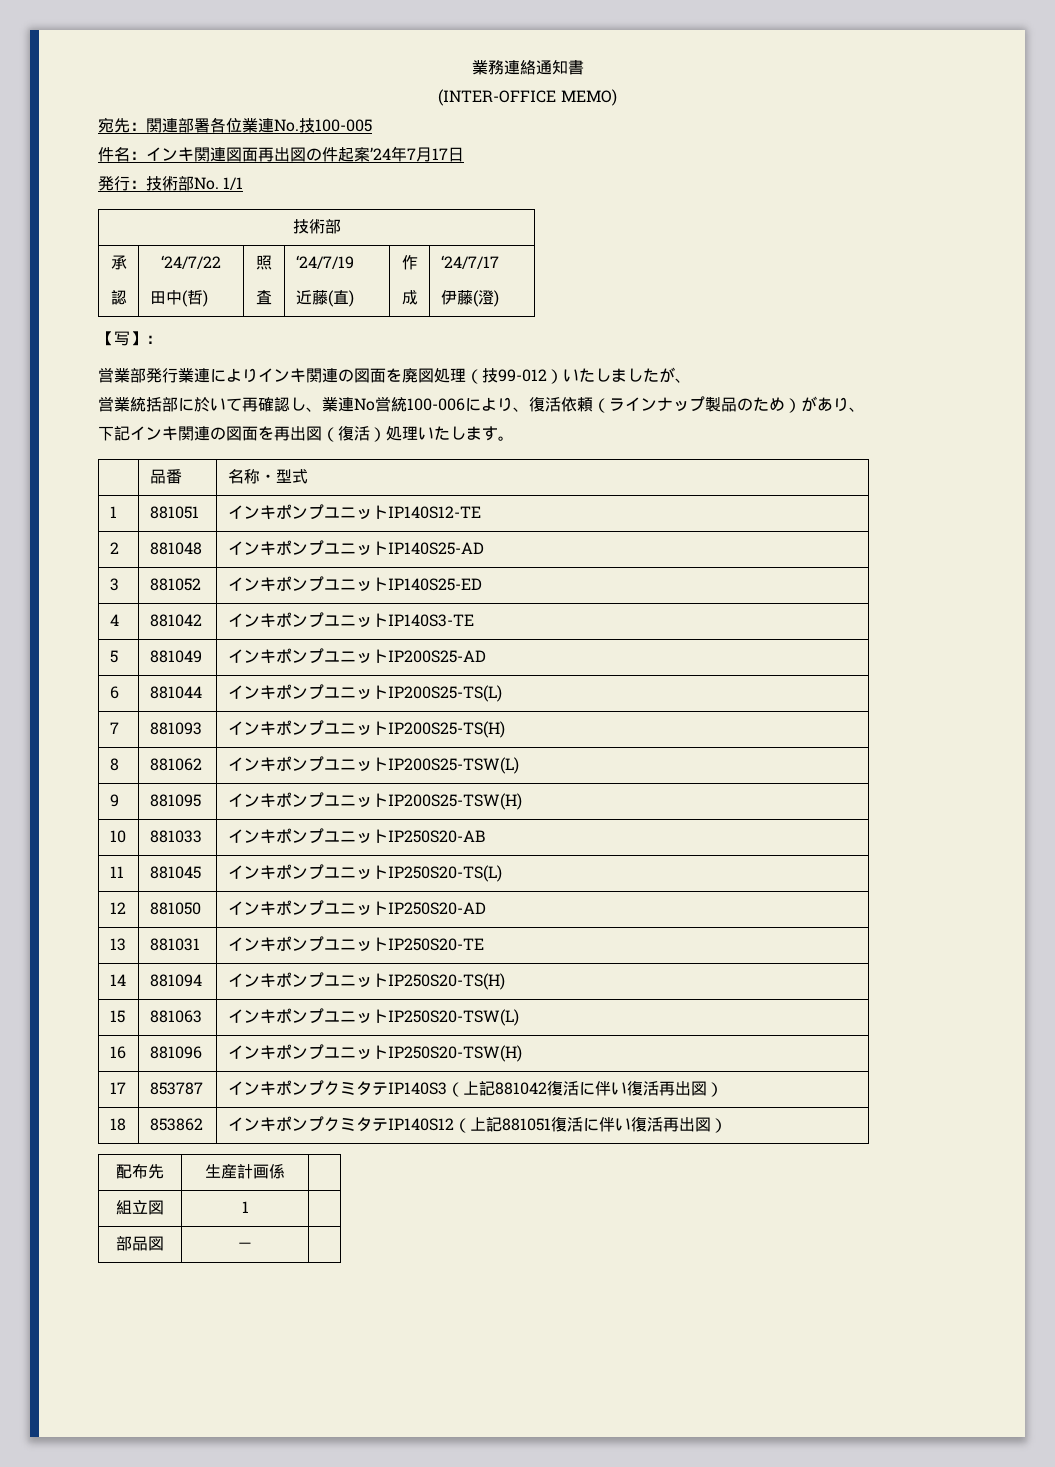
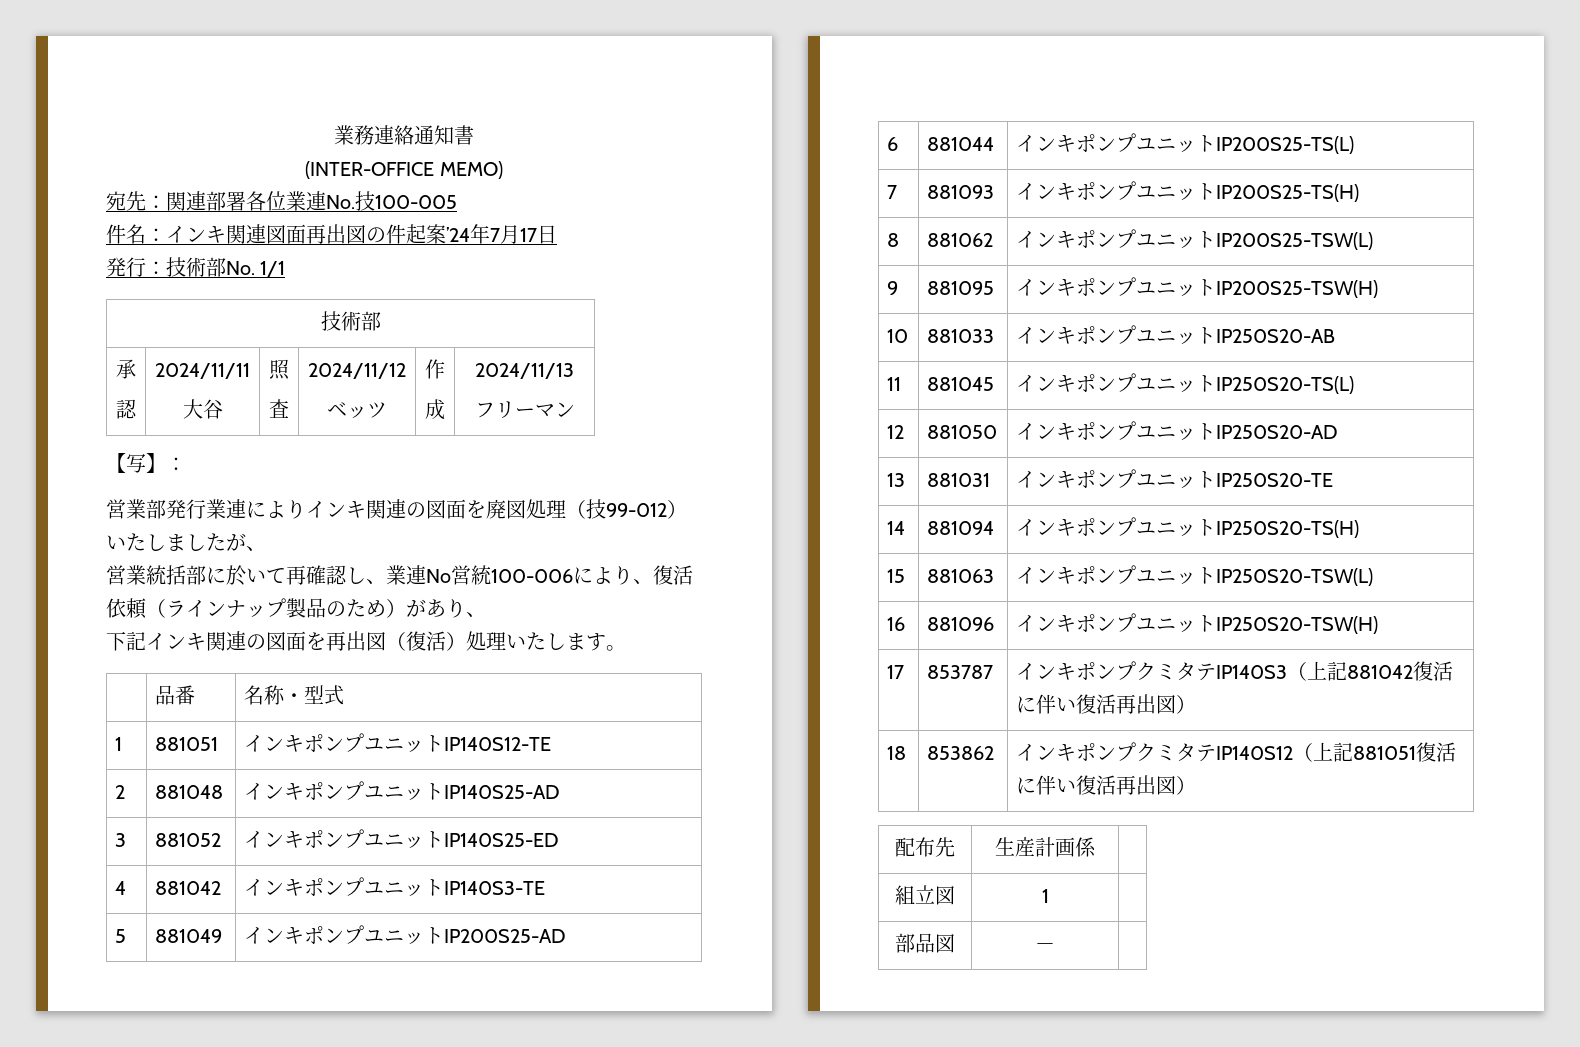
  承
- 認 | ‘24/7/22
- 田中(哲) | 照
- 査 | ‘24/7/19
- 近藤(直) | 作
- 成 | ‘24/7/17
- 伊藤(澄)
+ 認 | 2024/11/11
+ 大谷 | 照
+ 査 | 2024/11/12
+ ベッツ | 作
+ 成 | 2024/11/13
+ フリーマン

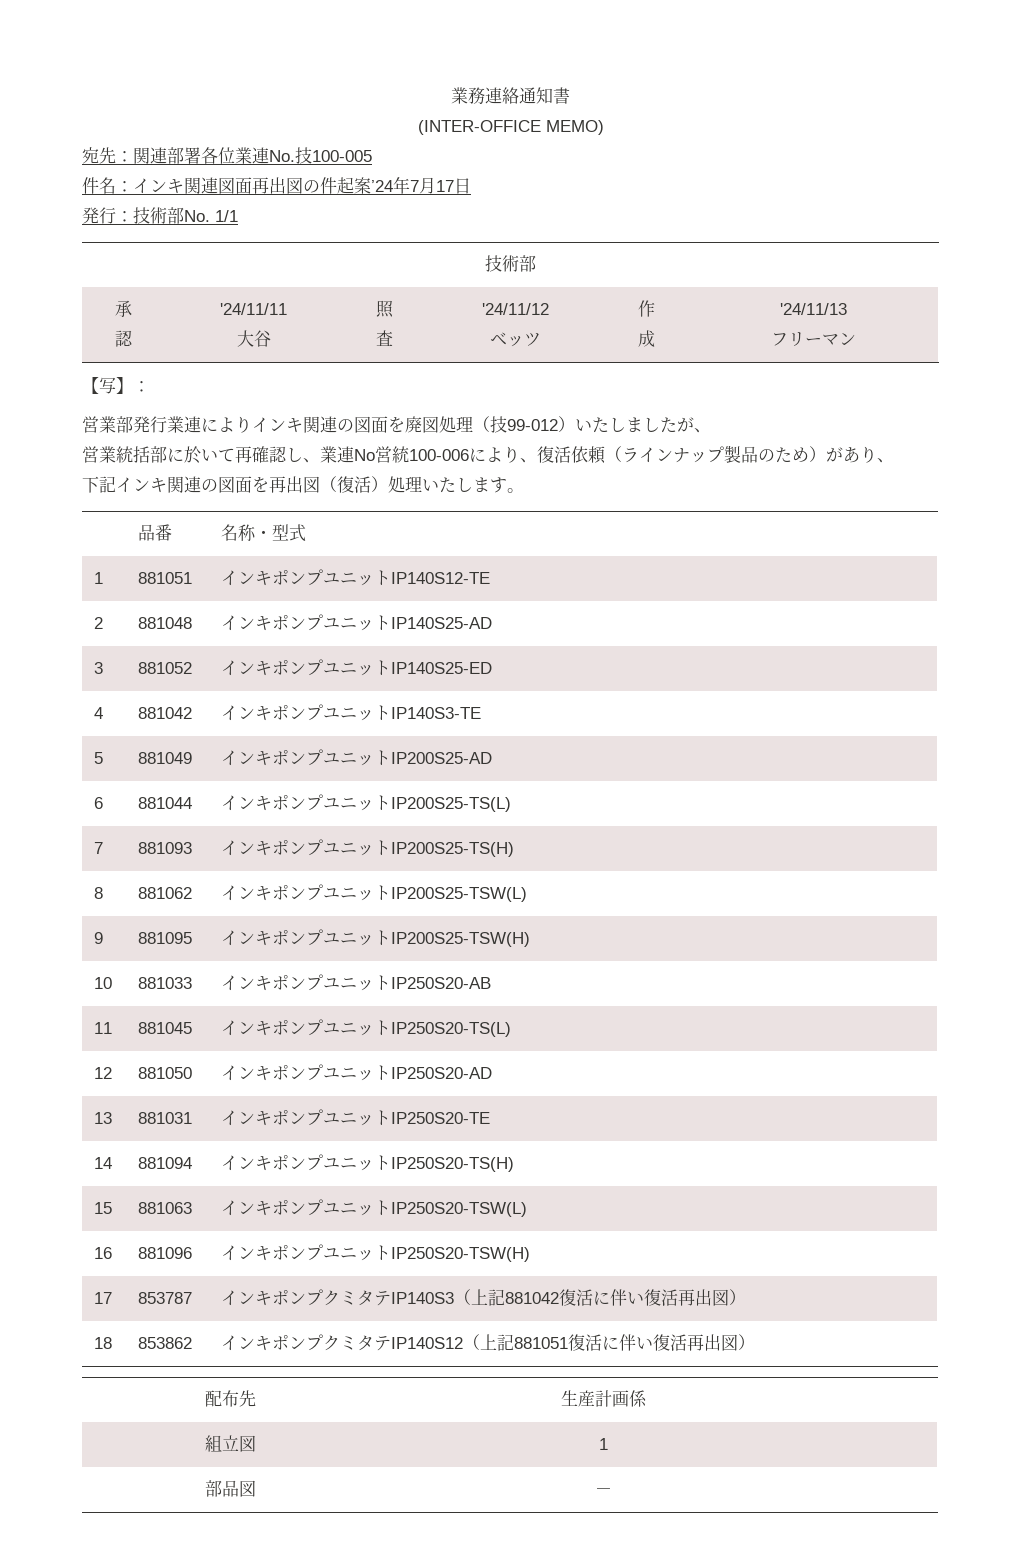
  承
- 認 | 2024/11/11
+ 認 | '24/11/11
  大谷 | 照
- 査 | 2024/11/12
+ 査 | '24/11/12
  ベッツ | 作
- 成 | 2024/11/13
+ 成 | '24/11/13

